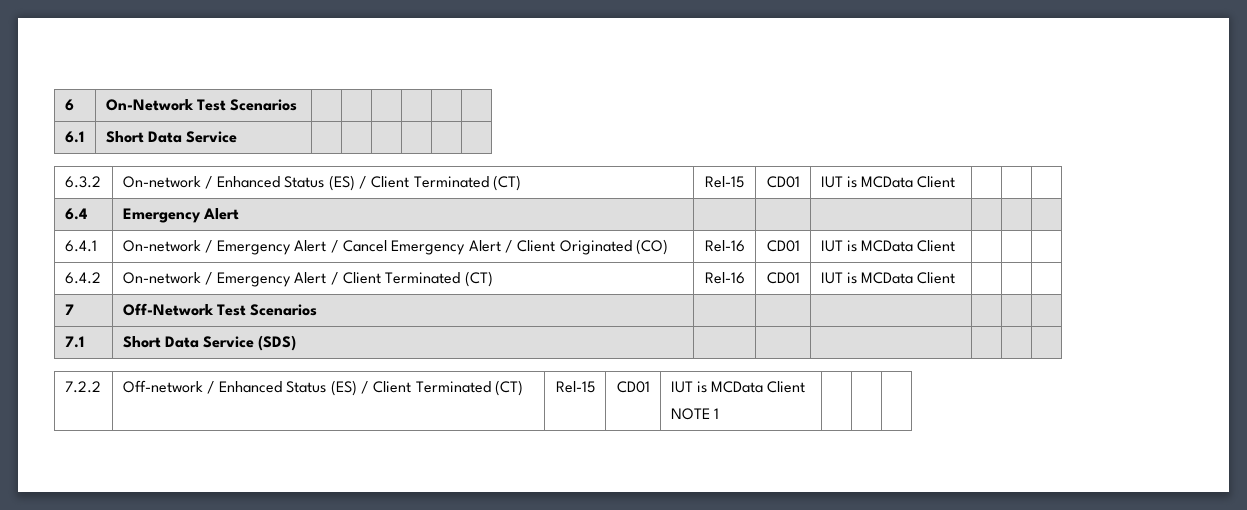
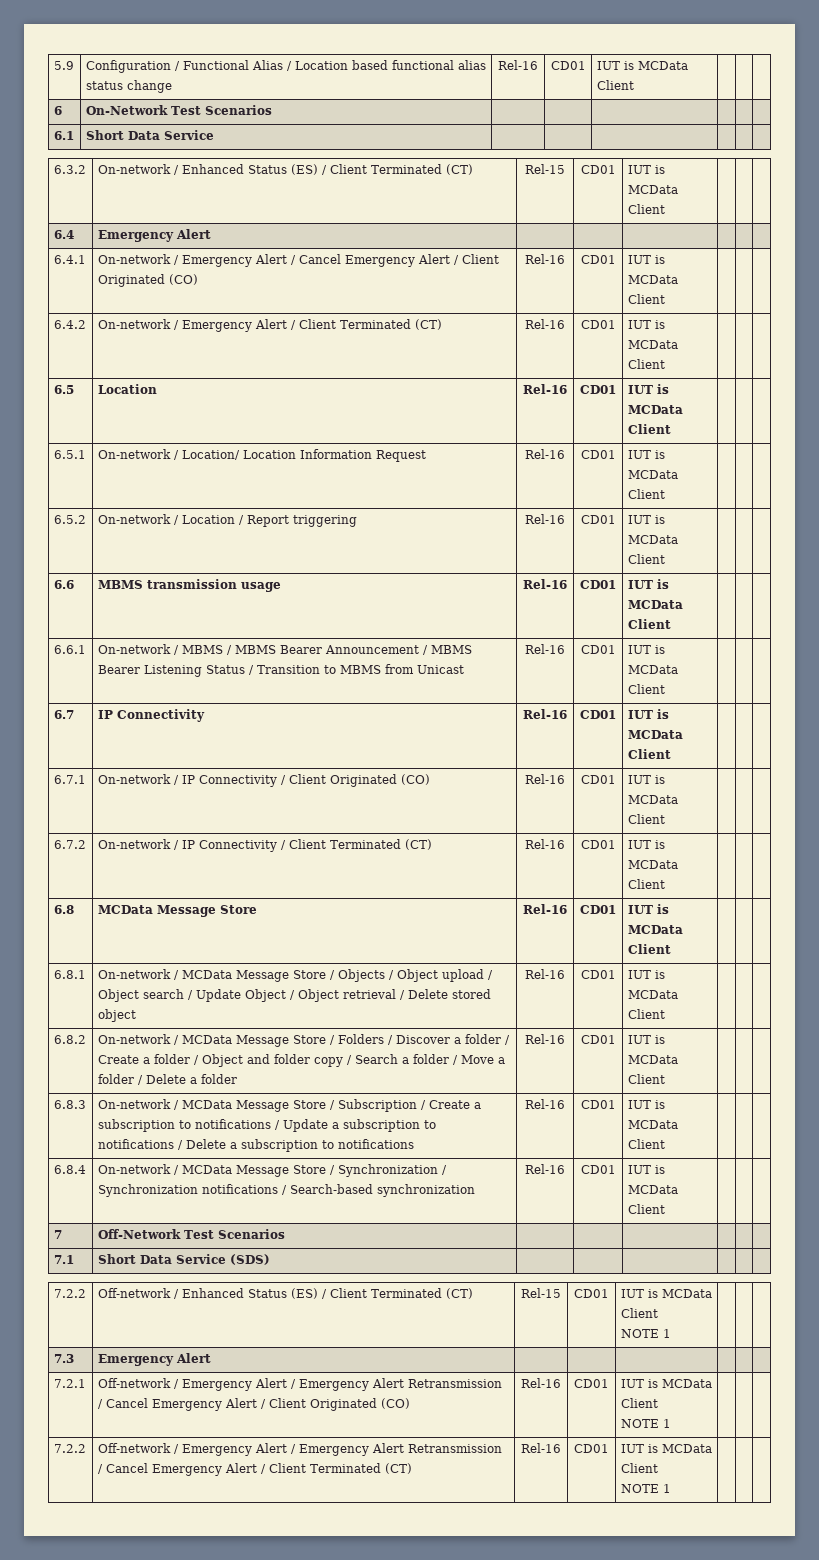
+ 5.9 | Configuration / Functional Alias / Location based functional alias status change | Rel-16 | CD01 | IUT is MCData Client | | |
+ 6.5 | Location | Rel-16 | CD01 | IUT is MCData Client | | |
+ 6.5.1 | On-network / Location/ Location Information Request | Rel-16 | CD01 | IUT is MCData Client | | |
+ 6.5.2 | On-network / Location / Report triggering | Rel-16 | CD01 | IUT is MCData Client | | |
+ 6.6 | MBMS transmission usage | Rel-16 | CD01 | IUT is MCData Client | | |
+ 6.6.1 | On-network / MBMS / MBMS Bearer Announcement / MBMS Bearer Listening Status / Transition to MBMS from Unicast | Rel-16 | CD01 | IUT is MCData Client | | |
+ 6.7 | IP Connectivity | Rel-16 | CD01 | IUT is MCData Client | | |
+ 6.7.1 | On-network / IP Connectivity / Client Originated (CO) | Rel-16 | CD01 | IUT is MCData Client | | |
+ 6.7.2 | On-network / IP Connectivity / Client Terminated (CT) | Rel-16 | CD01 | IUT is MCData Client | | |
+ 6.8 | MCData Message Store | Rel-16 | CD01 | IUT is MCData Client | | |
+ 6.8.1 | On-network / MCData Message Store / Objects / Object upload / Object search / Update Object / Object retrieval / Delete stored object | Rel-16 | CD01 | IUT is MCData Client | | |
+ 6.8.2 | On-network / MCData Message Store / Folders / Discover a folder / Create a folder / Object and folder copy / Search a folder / Move a folder / Delete a folder | Rel-16 | CD01 | IUT is MCData Client | | |
+ 6.8.3 | On-network / MCData Message Store / Subscription / Create a subscription to notifications / Update a subscription to notifications / Delete a subscription to notifications | Rel-16 | CD01 | IUT is MCData Client | | |
+ 6.8.4 | On-network / MCData Message Store / Synchronization / Synchronization notifications / Search-based synchronization | Rel-16 | CD01 | IUT is MCData Client | | |
+ 7.3 | Emergency Alert | | | | | |
+ 7.2.1 | Off-network / Emergency Alert / Emergency Alert Retransmission / Cancel Emergency Alert / Client Originated (CO) | Rel-16 | CD01 | IUT is MCData Client
+ NOTE 1 | | |
+ 7.2.2 | Off-network / Emergency Alert / Emergency Alert Retransmission / Cancel Emergency Alert / Client Terminated (CT) | Rel-16 | CD01 | IUT is MCData Client
+ NOTE 1 | | |

